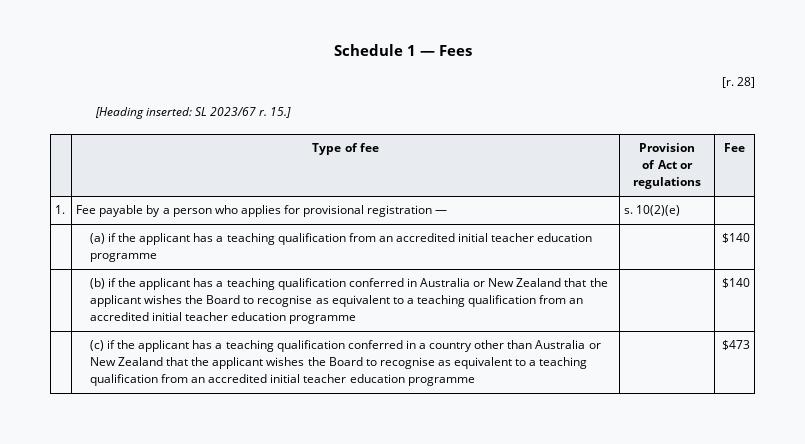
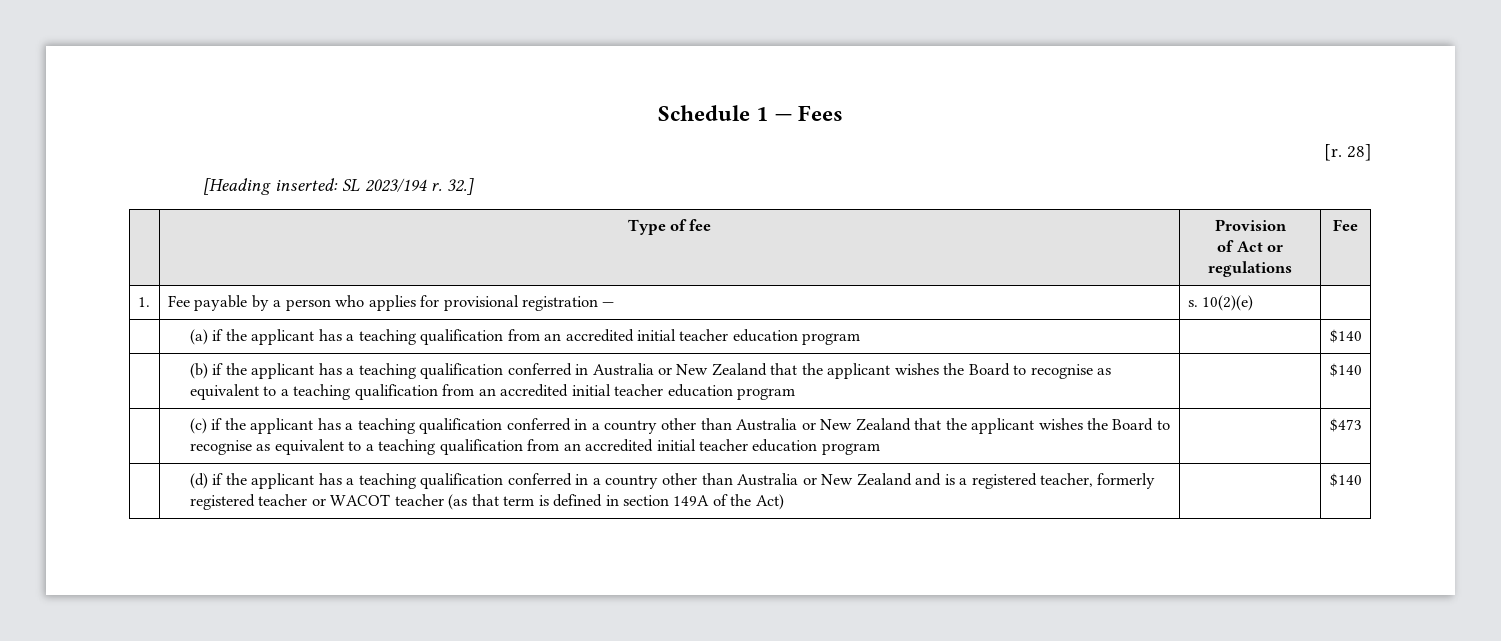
- [Heading inserted: SL 2023/67 r. 15.]
+ [Heading inserted: SL 2023/194 r. 32.]
- | (a) if the applicant has a teaching qualification from an accredited initial teacher education programme | | $140
+ | (a) if the applicant has a teaching qualification from an accredited initial teacher education program | | $140
- | (b) if the applicant has a teaching qualification conferred in Australia or New Zealand that the applicant wishes the Board to recognise as equivalent to a teaching qualification from an accredited initial teacher education programme | | $140
+ | (b) if the applicant has a teaching qualification conferred in Australia or New Zealand that the applicant wishes the Board to recognise as equivalent to a teaching qualification from an accredited initial teacher education program | | $140
- | (c) if the applicant has a teaching qualification conferred in a country other than Australia or New Zealand that the applicant wishes the Board to recognise as equivalent to a teaching qualification from an accredited initial teacher education programme | | $473
+ | (c) if the applicant has a teaching qualification conferred in a country other than Australia or New Zealand that the applicant wishes the Board to recognise as equivalent to a teaching qualification from an accredited initial teacher education program | | $473
+ (d) if the applicant has a teaching qualification conferred in a country other than Australia or New Zealand and is a registered teacher, formerly registered teacher or WACOT teacher (as that term is defined in section 149A of the Act) | | $140

